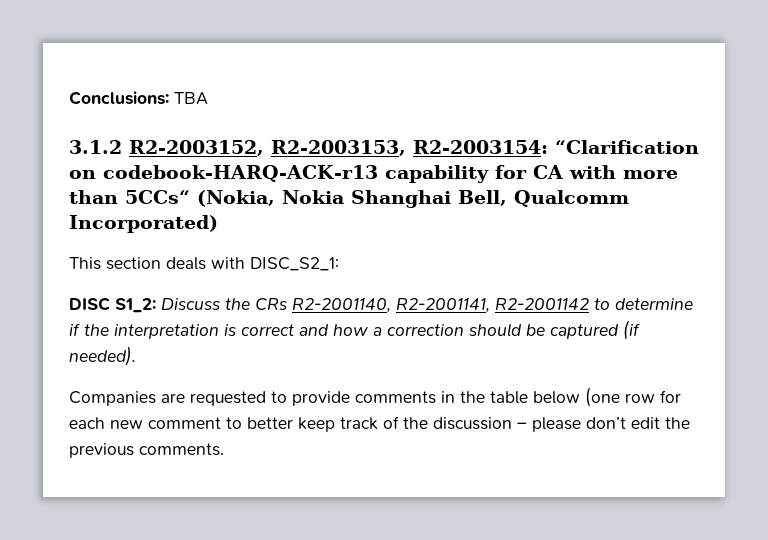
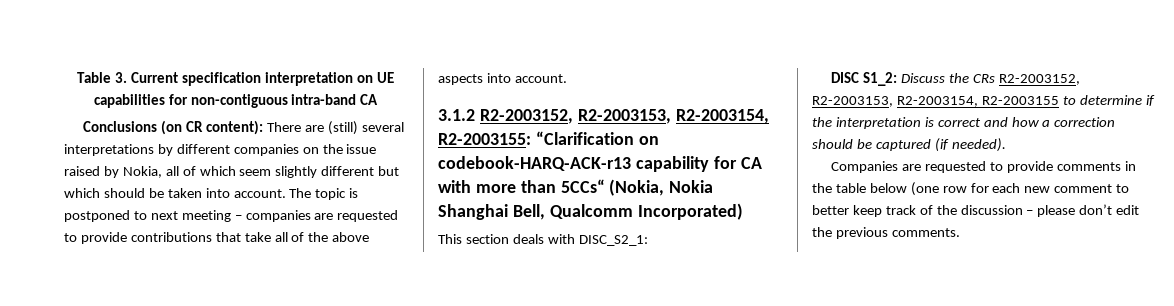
- Conclusions: TBA
+ Table 3. Current specification interpretation on UE capabilities for non-contiguous intra-band CA
+ Conclusions (on CR content): There are (still) several interpretations by different companies on the issue raised by Nokia, all of which seem slightly different but which should be taken into account. The topic is postponed to next meeting – companies are requested to provide contributions that take all of the above aspects into account.
- 3.1.2 R2-2003152, R2-2003153, R2-2003154: “Clarification on codebook-HARQ-ACK-r13 capability for CA with more than 5CCs“ (Nokia, Nokia Shanghai Bell, Qualcomm Incorporated)
+ 3.1.2 R2-2003152, R2-2003153, R2-2003154, R2-2003155: “Clarification on codebook-HARQ-ACK-r13 capability for CA with more than 5CCs“ (Nokia, Nokia Shanghai Bell, Qualcomm Incorporated)
- DISC S1_2: Discuss the CRs R2-2001140, R2-2001141, R2-2001142 to determine if the interpretation is correct and how a correction should be captured (if needed).
+ DISC S1_2: Discuss the CRs R2-2003152, R2-2003153, R2-2003154, R2-2003155 to determine if the interpretation is correct and how a correction should be captured (if needed).

